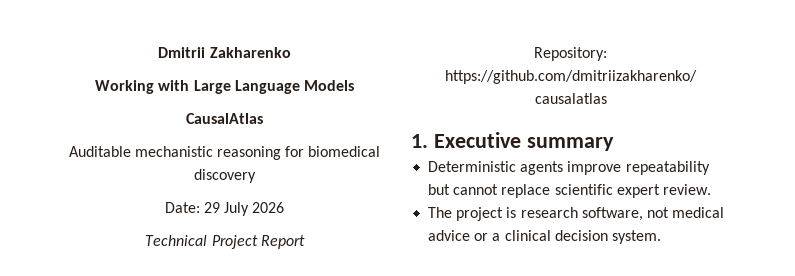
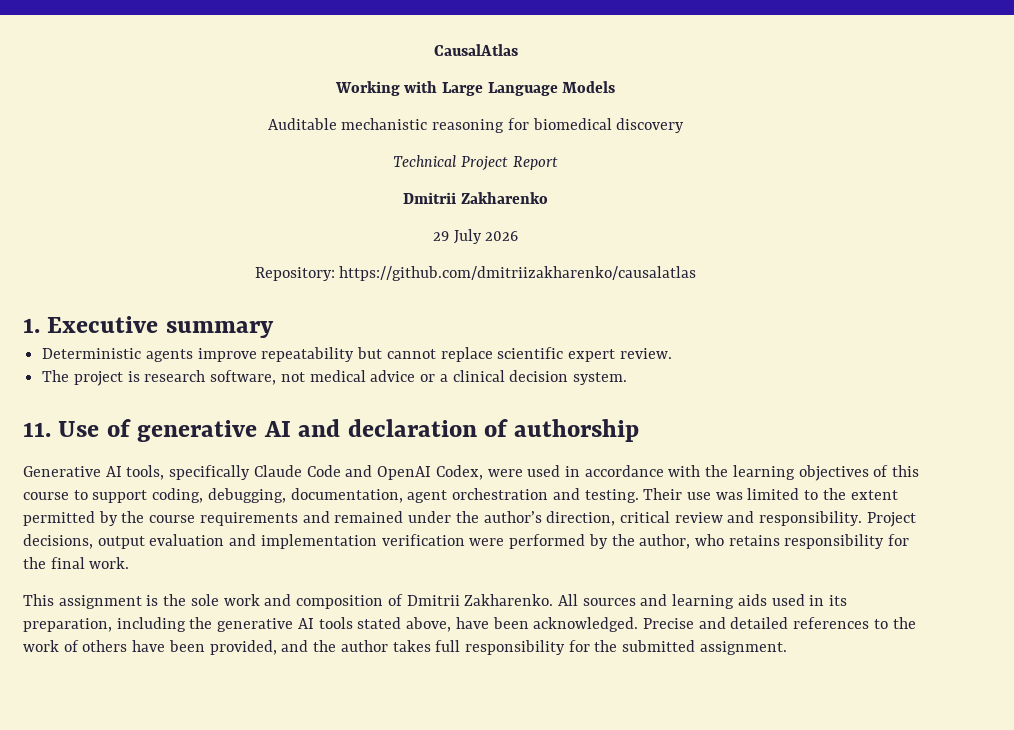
- Dmitrii Zakharenko
+ CausalAtlas
- CausalAtlas
- Date: 29 July 2026
+ Technical Project Report
+ Dmitrii Zakharenko
+ 29 July 2026
- Technical Project Report
+ 11. Use of generative AI and declaration of authorship
+ Generative AI tools, specifically Claude Code and OpenAI Codex, were used in accordance with the learning objectives of this course to support coding, debugging, documentation, agent orchestration and testing. Their use was limited to the extent permitted by the course requirements and remained under the author’s direction, critical review and responsibility. Project decisions, output evaluation and implementation verification were performed by the author, who retains responsibility for the final work.
+ This assignment is the sole work and composition of Dmitrii Zakharenko. All sources and learning aids used in its preparation, including the generative AI tools stated above, have been acknowledged. Precise and detailed references to the work of others have been provided, and the author takes full responsibility for the submitted assignment.

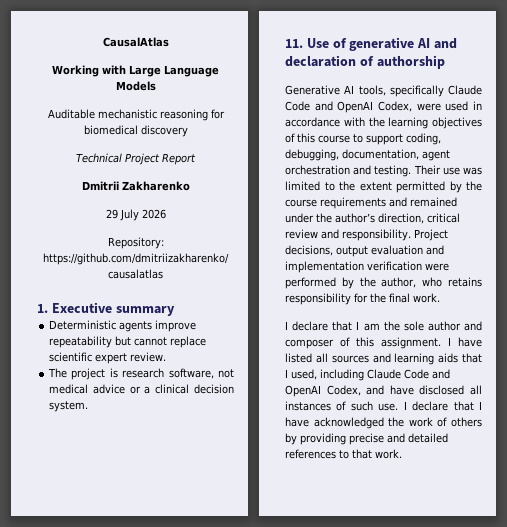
- This assignment is the sole work and composition of Dmitrii Zakharenko. All sources and learning aids used in its preparation, including the generative AI tools stated above, have been acknowledged. Precise and detailed references to the work of others have been provided, and the author takes full responsibility for the submitted assignment.
+ I declare that I am the sole author and composer of this assignment. I have listed all sources and learning aids that I used, including Claude Code and OpenAI Codex, and have disclosed all instances of such use. I declare that I have acknowledged the work of others by providing precise and detailed references to that work.

